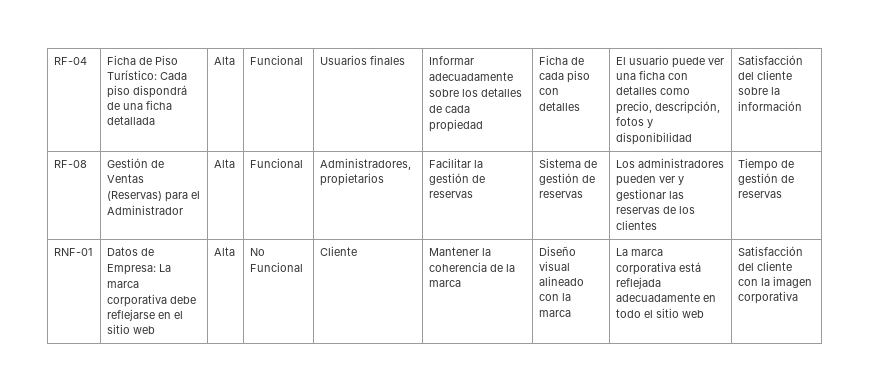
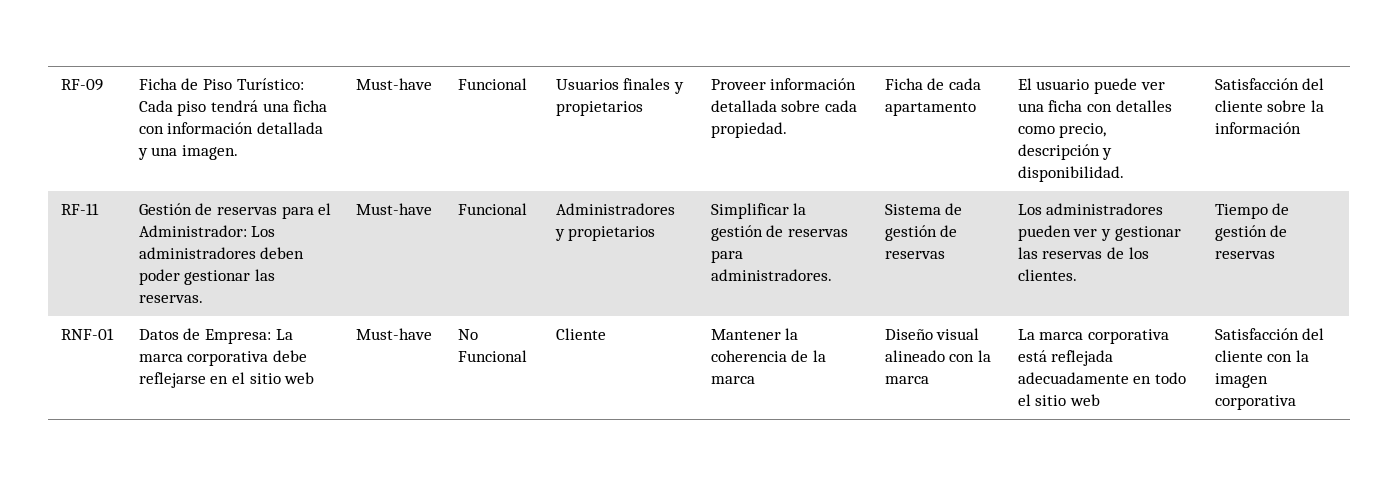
- RF-04
+ RF-09
- Ficha de Piso Turístico: Cada piso dispondrá de una ficha detallada | Alta | Funcional | Usuarios finales | Informar adecuadamente sobre los detalles de cada propiedad
+ Ficha de Piso Turístico: Cada piso tendrá una ficha con información detallada y una imagen. | Must-have | Funcional | Usuarios finales y propietarios | Proveer información detallada sobre cada propiedad.
- Ficha de cada piso con detalles
+ Ficha de cada apartamento
- El usuario puede ver una ficha con detalles como precio, descripción, fotos y disponibilidad
+ El usuario puede ver una ficha con detalles como precio, descripción y disponibilidad.
- RF-08
+ RF-11
- Gestión de Ventas (Reservas) para el Administrador | Alta | Funcional | Administradores, propietarios | Facilitar la gestión de reservas
+ Gestión de reservas para el Administrador: Los administradores deben poder gestionar las reservas. | Must-have | Funcional | Administradores y propietarios | Simplificar la gestión de reservas para administradores.
- Los administradores pueden ver y gestionar las reservas de los clientes
+ Los administradores pueden ver y gestionar las reservas de los clientes.
- Datos de Empresa: La marca corporativa debe reflejarse en el sitio web | Alta
+ Datos de Empresa: La marca corporativa debe reflejarse en el sitio web | Must-have

